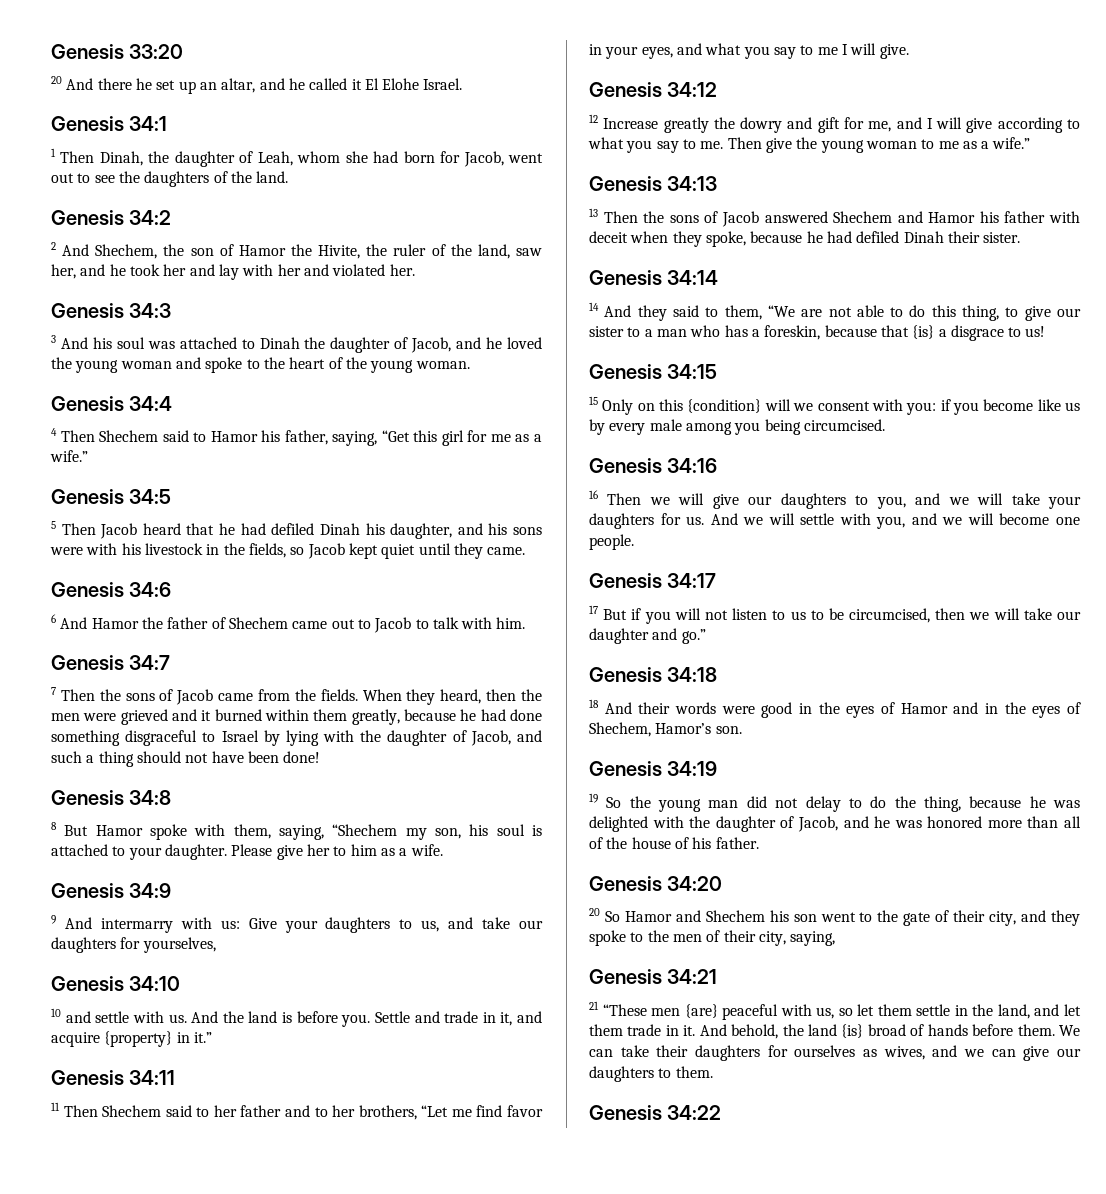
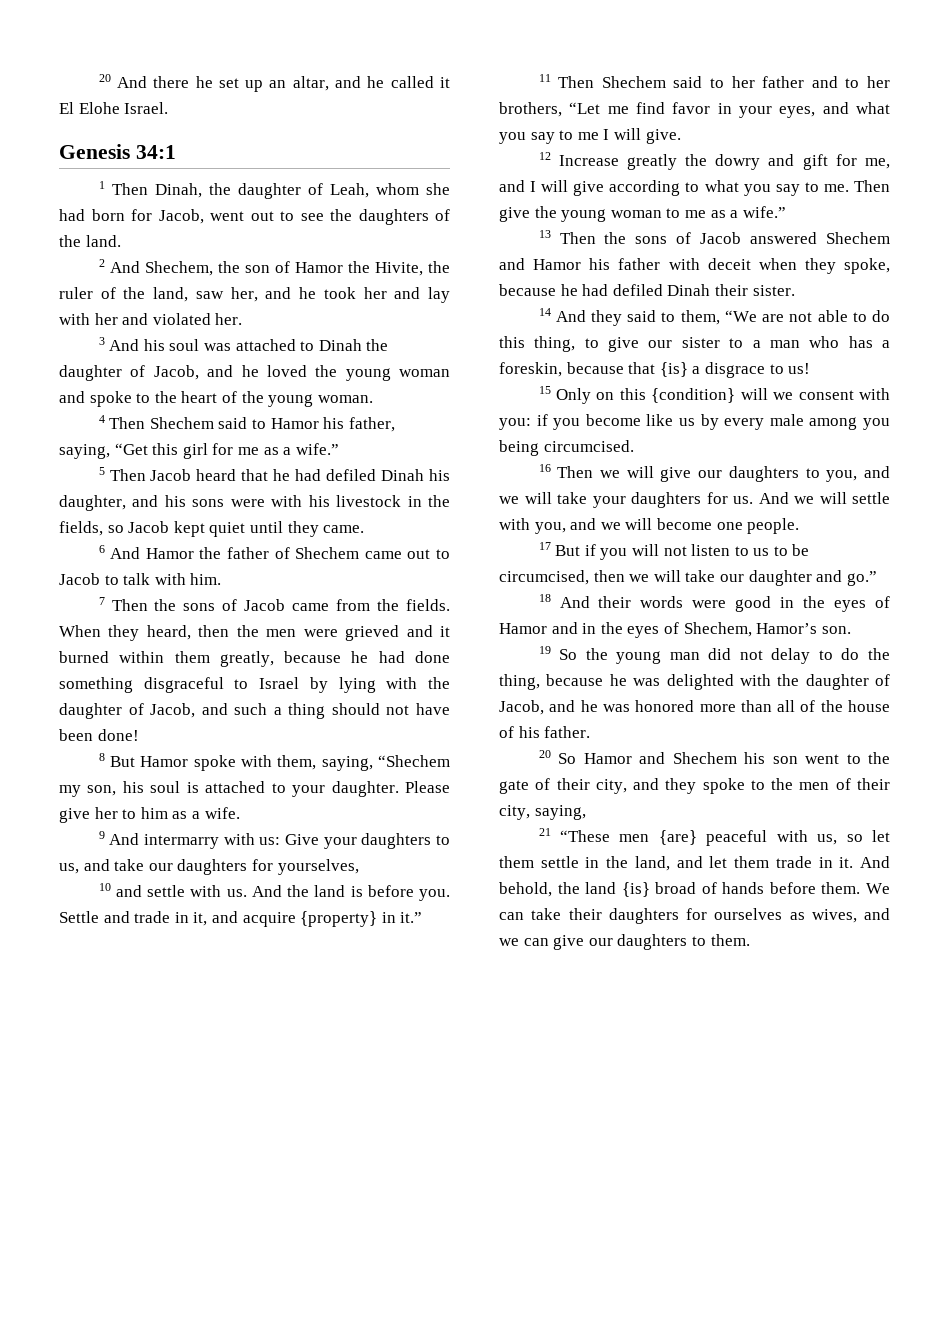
- Genesis 33:20
- Genesis 34:2
- Genesis 34:3
- Genesis 34:4
- Genesis 34:5
- Genesis 34:6
- Genesis 34:7
- Genesis 34:8
- Genesis 34:9
- Genesis 34:10
- Genesis 34:11
- Genesis 34:12
- Genesis 34:13
- Genesis 34:14
- Genesis 34:15
- Genesis 34:16
- Genesis 34:17
- Genesis 34:18
- Genesis 34:19
- Genesis 34:20
- Genesis 34:21
- Genesis 34:22

